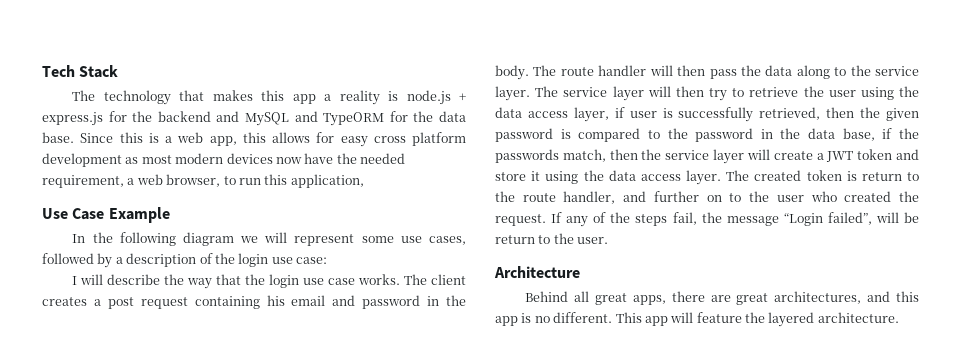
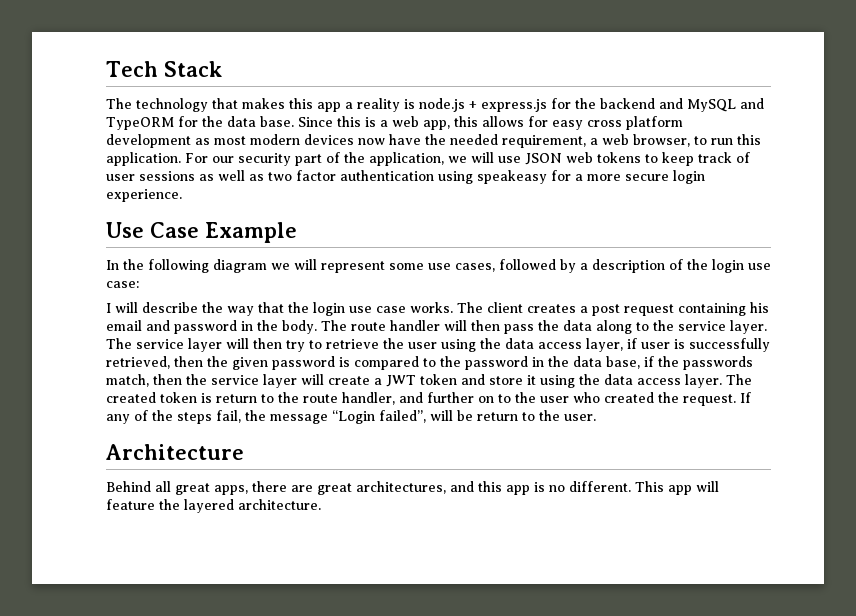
- Since this is a web app, this allows for easy cross platform development as most modern devices now have the needed requirement, a web browser, to run this application,
+ Since this is a web app, this allows for easy cross platform development as most modern devices now have the needed requirement, a web browser, to run this application. For our security part of the application, we will use JSON web tokens to keep track of user sessions as well as two factor authentication using speakeasy for a more secure login experience.

